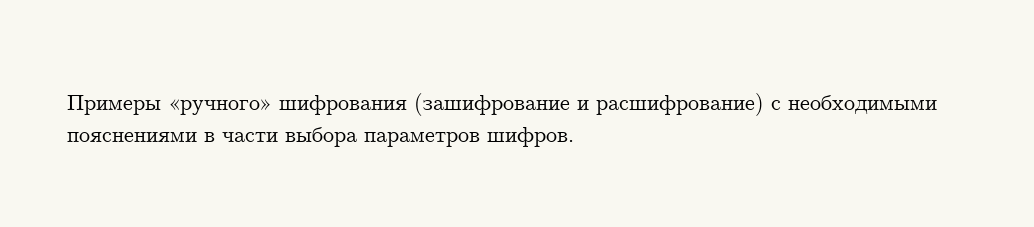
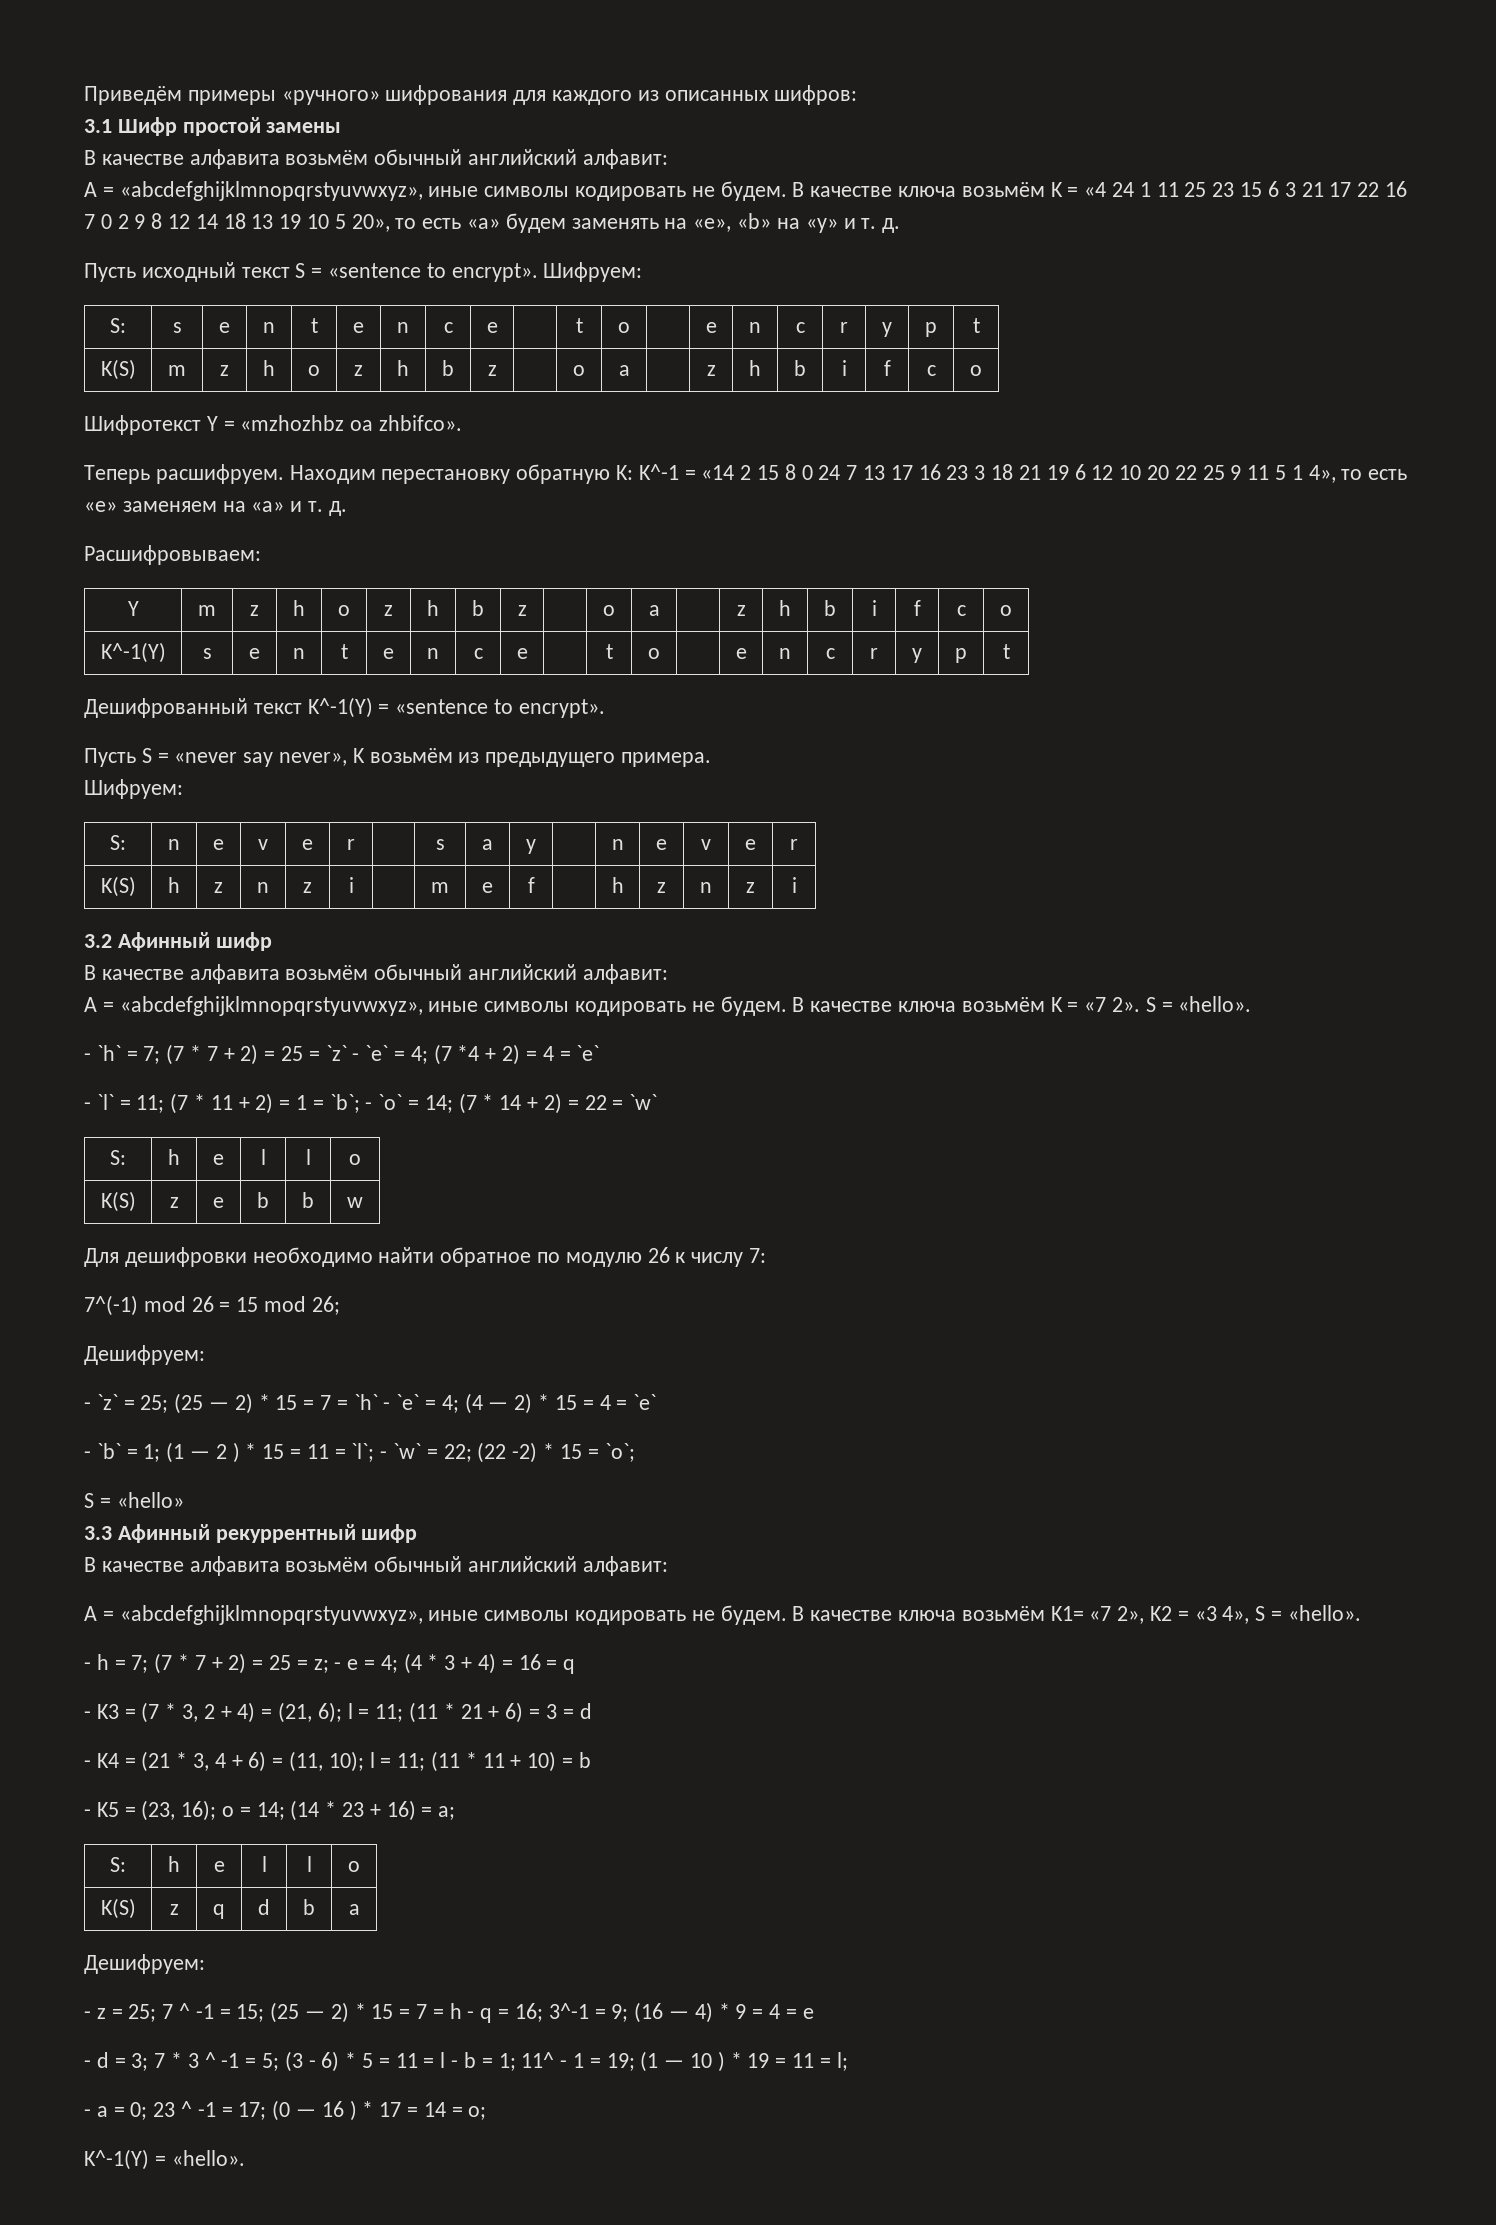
- Примеры «ручного» шифрования (зашифрование и расшифрование) с необходимыми пояснениями в части выбора параметров шифров.
+ Приведём примеры «ручного» шифрования для каждого из описанных шифров:
+ 3.1 Шифр простой замены
+ В качестве алфавита возьмём обычный английский алфавит:
+ A = «abcdefghijklmnopqrstyuvwxyz», иные символы кодировать не будем. В качестве ключа возьмём K = «4 24 1 11 25 23 15 6 3 21 17 22 16 7 0 2 9 8 12 14 18 13 19 10 5 20», то есть «a» будем заменять на «e», «b» на «y» и т. д.
+ Пусть исходный текст S = «sentence to encrypt». Шифруем:
+ S: | s | e | n | t | e | n | c | e | | t | o | | e | n | c | r | y | p | t
+ K(S) | m | z | h | o | z | h | b | z | | o | a | | z | h | b | i | f | c | o
+ Шифротекст Y = «mzhozhbz oa zhbifco».
+ Теперь расшифруем. Находим перестановку обратную K: K^-1 = «14 2 15 8 0 24 7 13 17 16 23 3 18 21 19 6 12 10 20 22 25 9 11 5 1 4», то есть «e» заменяем на «a» и т. д.
+ Расшифровываем:
+ Y | m | z | h | o | z | h | b | z | | o | a | | z | h | b | i | f | c | o
+ K^-1(Y) | s | e | n | t | e | n | c | e | | t | o | | e | n | c | r | y | p | t
+ Дешифрованный текст K^-1(Y) = «sentence to encrypt».
+ Пусть S = «never say never», K возьмём из предыдущего примера.
+ Шифруем:
+ S: | n | e | v | e | r | | s | a | y | | n | e | v | e | r
+ K(S) | h | z | n | z | i | | m | e | f | | h | z | n | z | i
+ 3.2 Афинный шифр
+ В качестве алфавита возьмём обычный английский алфавит:
+ A = «abcdefghijklmnopqrstyuvwxyz», иные символы кодировать не будем. В качестве ключа возьмём K = «7 2». S = «hello».
+ - `h` = 7; (7 * 7 + 2) = 25 = `z` - `e` = 4; (7 *4 + 2) = 4 = `e`
+ - `l` = 11; (7 * 11 + 2) = 1 = `b`; - `o` = 14; (7 * 14 + 2) = 22 = `w`
+ S: | h | e | l | l | o
+ K(S) | z | e | b | b | w
+ Для дешифровки необходимо найти обратное по модулю 26 к числу 7:
+ 7^(-1) mod 26 = 15 mod 26;
+ Дешифруем:
+ - `z` = 25; (25 — 2) * 15 = 7 = `h` - `e` = 4; (4 — 2) * 15 = 4 = `e`
+ - `b` = 1; (1 — 2 ) * 15 = 11 = `l`; - `w` = 22; (22 -2) * 15 = `o`;
+ S = «hello»
+ 3.3 Афинный рекуррентный шифр
+ В качестве алфавита возьмём обычный английский алфавит:
+ A = «abcdefghijklmnopqrstyuvwxyz», иные символы кодировать не будем. В качестве ключа возьмём K1= «7 2», K2 = «3 4», S = «hello».
+ - h = 7; (7 * 7 + 2) = 25 = z; - e = 4; (4 * 3 + 4) = 16 = q
+ - K3 = (7 * 3, 2 + 4) = (21, 6); l = 11; (11 * 21 + 6) = 3 = d
+ - K4 = (21 * 3, 4 + 6) = (11, 10); l = 11; (11 * 11 + 10) = b
+ - K5 = (23, 16); o = 14; (14 * 23 + 16) = a;
+ S: | h | e | l | l | o
+ K(S) | z | q | d | b | a
+ Дешифруем:
+ - z = 25; 7 ^ -1 = 15; (25 — 2) * 15 = 7 = h - q = 16; 3^-1 = 9; (16 — 4) * 9 = 4 = e
+ - d = 3; 7 * 3 ^ -1 = 5; (3 - 6) * 5 = 11 = l - b = 1; 11^ - 1 = 19; (1 — 10 ) * 19 = 11 = l;
+ - a = 0; 23 ^ -1 = 17; (0 — 16 ) * 17 = 14 = o;
+ K^-1(Y) = «hello».

